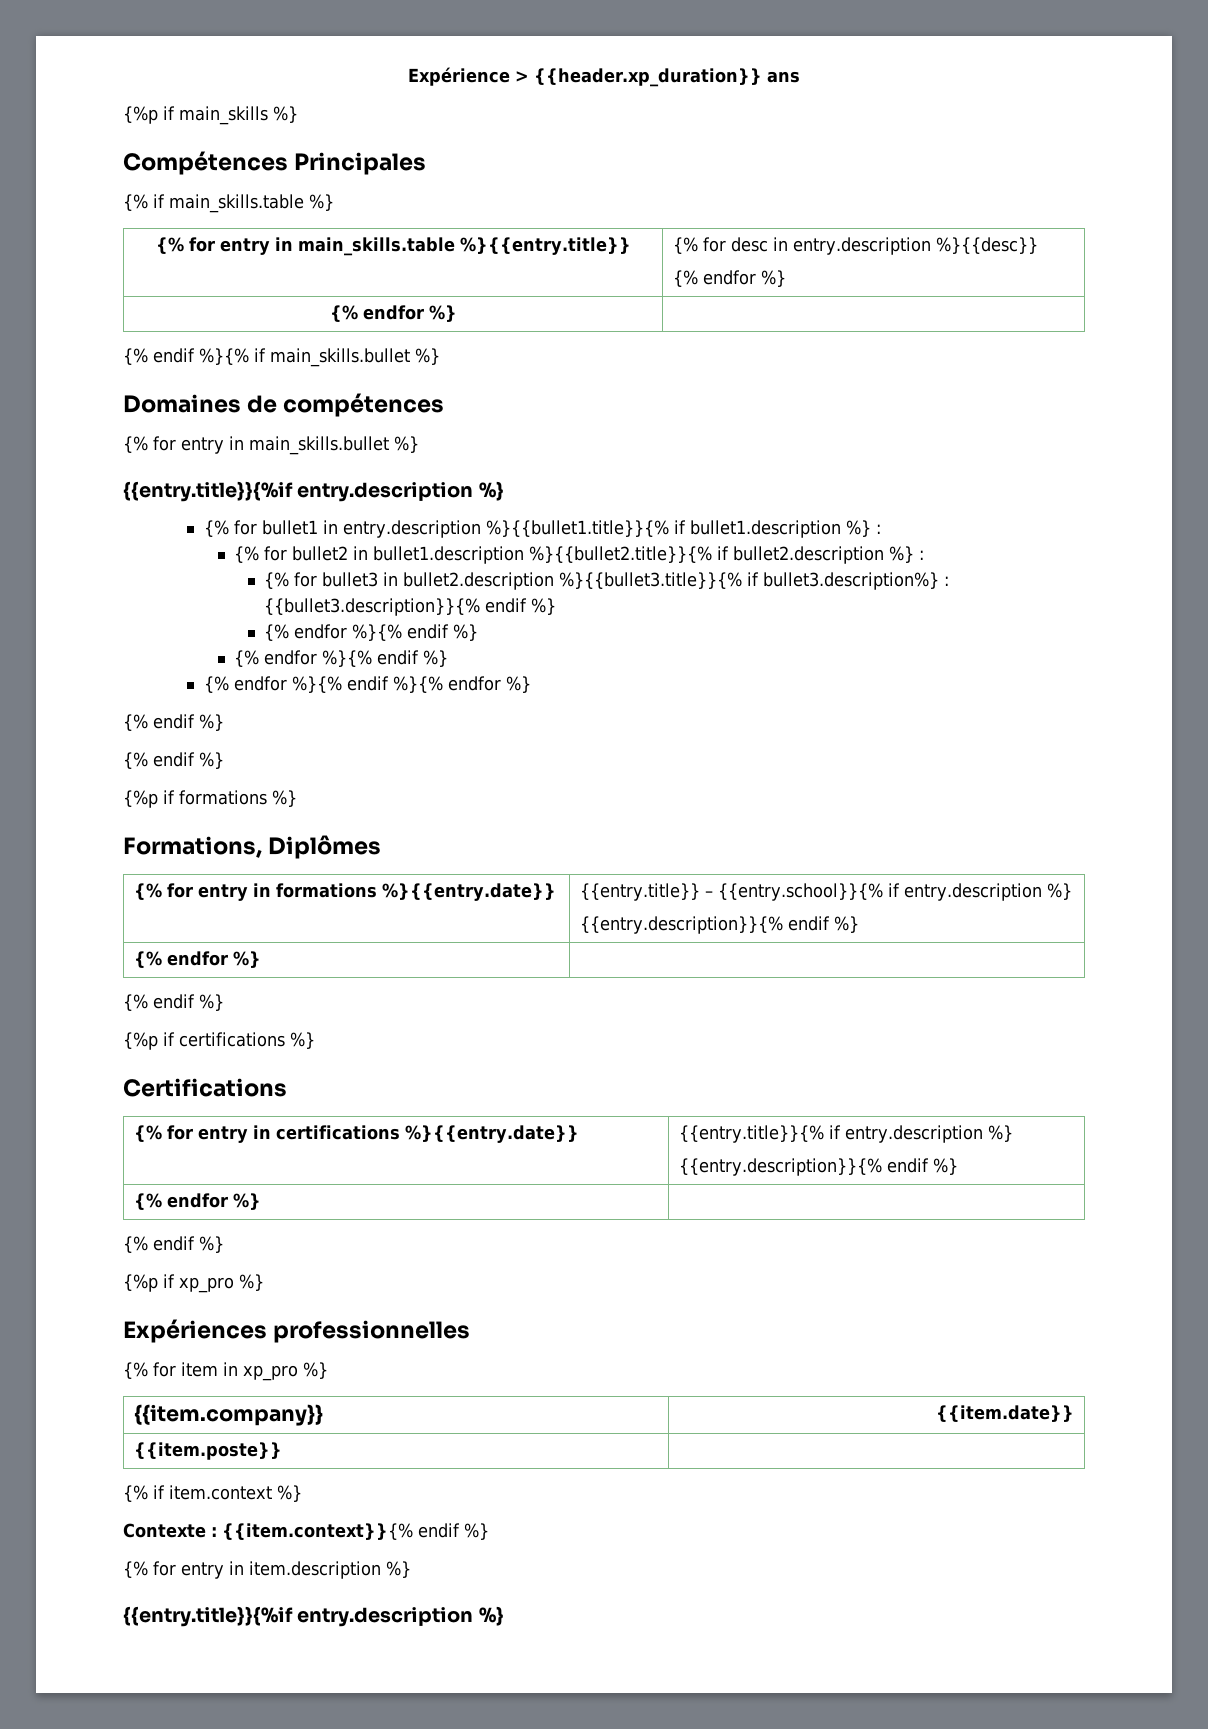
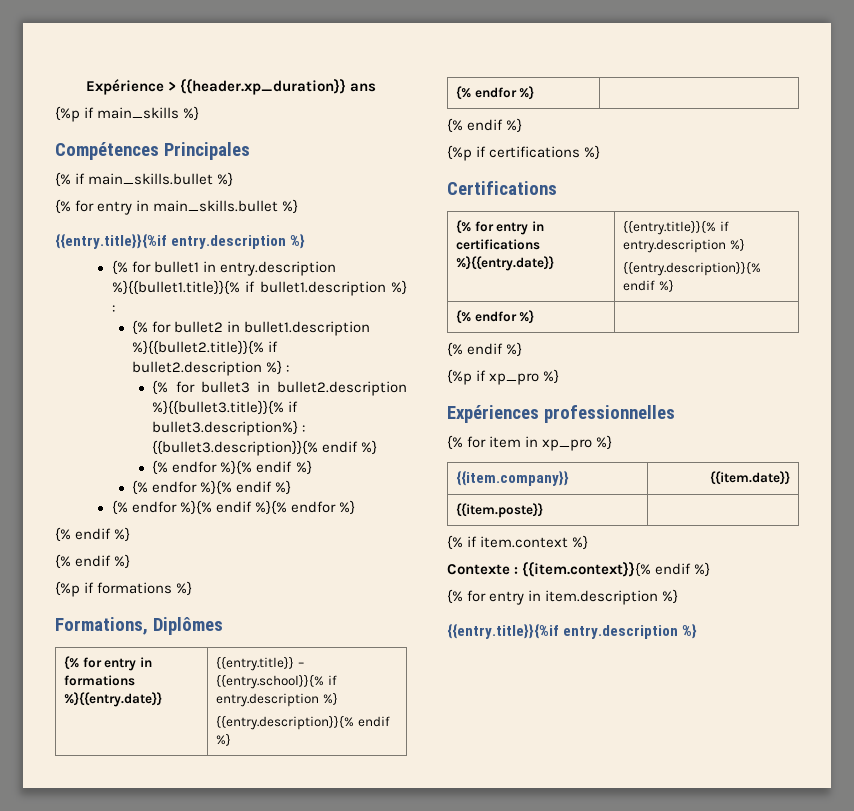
- {% if main_skills.table %}
- {% for entry in main_skills.table %}{{entry.title}} | {% for desc in entry.description %}{{desc}}
- {% endfor %}
- {% endfor %} |
- {% endif %}{% if main_skills.bullet %}
- Domaines de compétences
+ {% if main_skills.bullet %}

